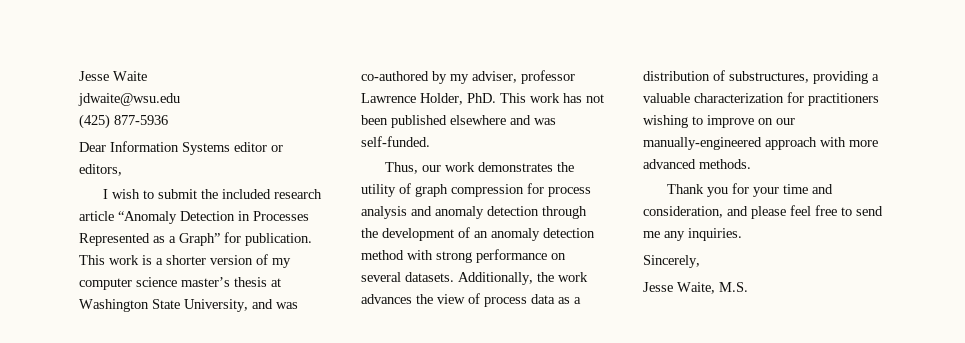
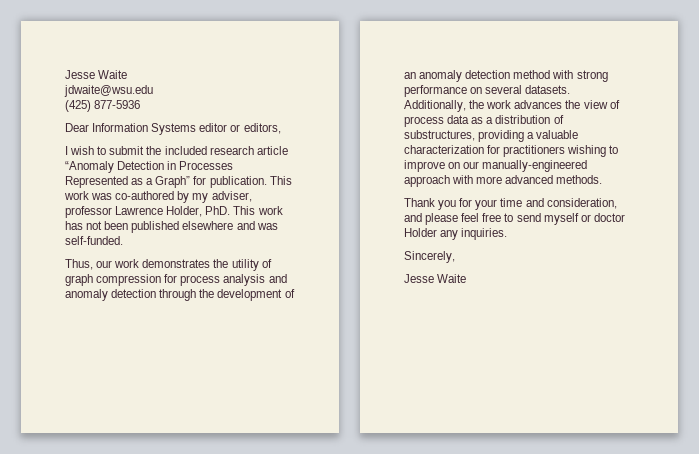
- This work is a shorter version of my computer science master’s thesis at Washington State University, and was co-authored by my adviser, professor Lawrence Holder, PhD. This work has not been published elsewhere and was self-funded.
+ This work was co-authored by my adviser, professor Lawrence Holder, PhD. This work has not been published elsewhere and was self-funded.
- Thank you for your time and consideration, and please feel free to send me any inquiries.
+ Thank you for your time and consideration, and please feel free to send myself or doctor Holder any inquiries.
  Sincerely,
- Jesse Waite, M.S.
+ Jesse Waite

